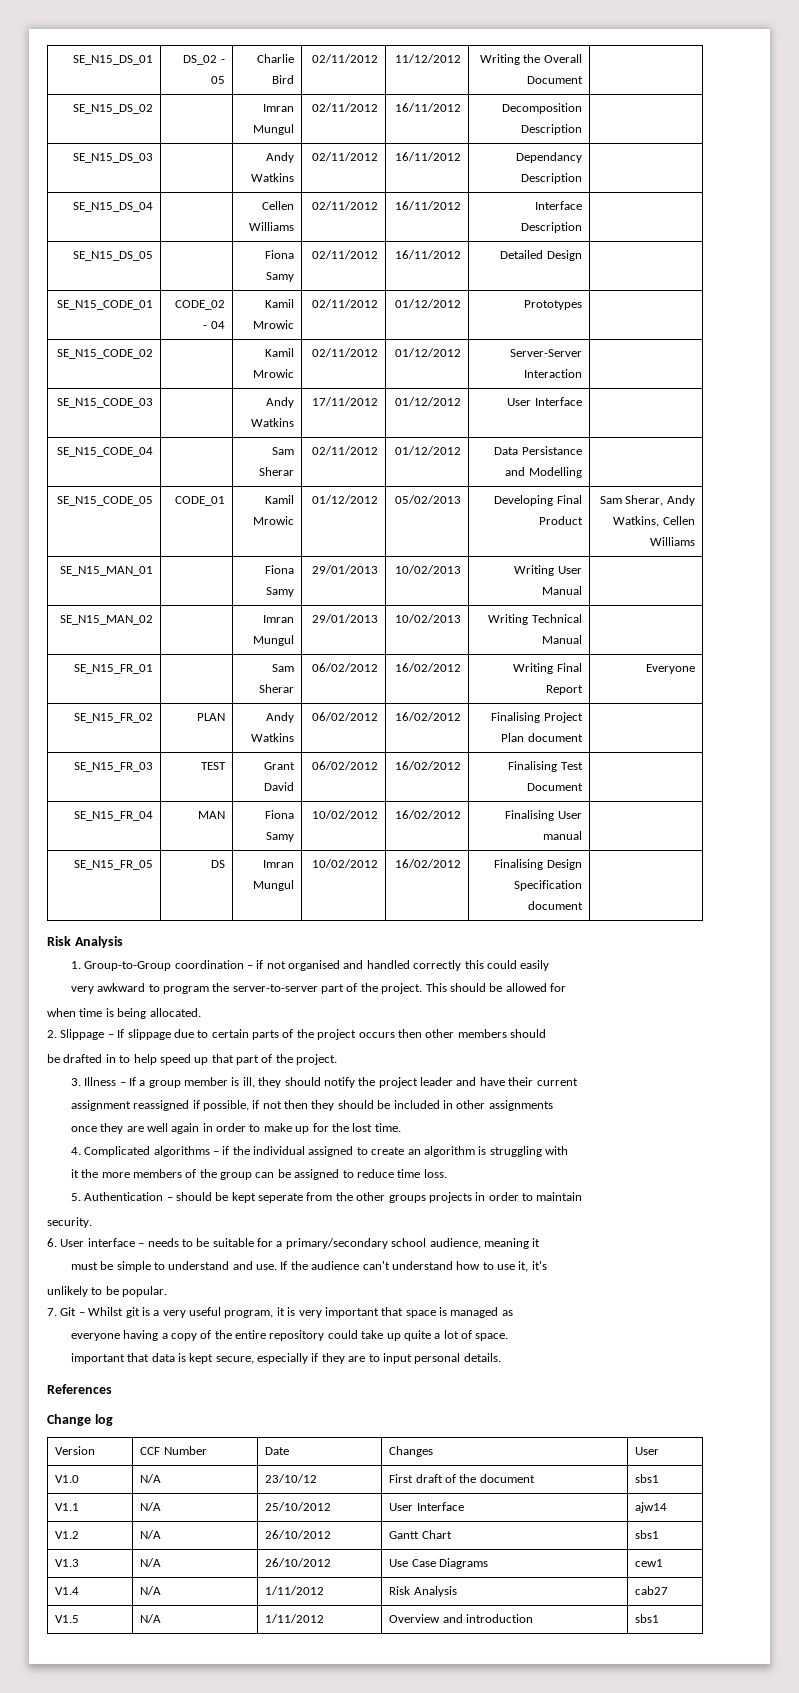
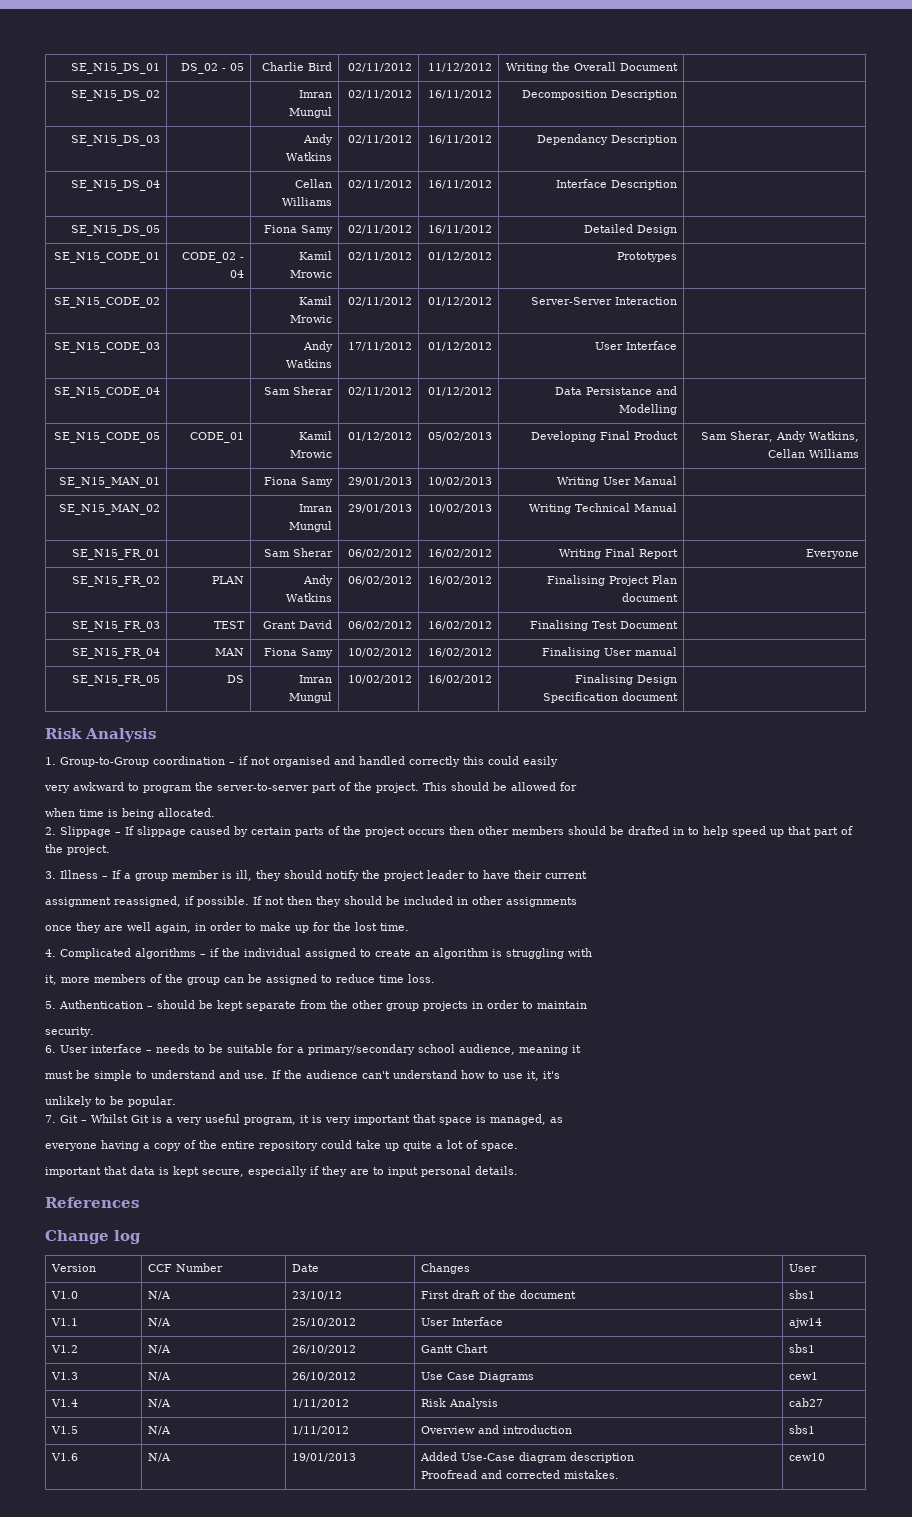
- SE_N15_DS_04 | | Cellen Williams | 02/11/2012 | 16/11/2012 | Interface Description |
+ SE_N15_DS_04 | | Cellan Williams | 02/11/2012 | 16/11/2012 | Interface Description |
- SE_N15_CODE_05 | CODE_01 | Kamil Mrowic | 01/12/2012 | 05/02/2013 | Developing Final Product | Sam Sherar, Andy Watkins, Cellen Williams
+ SE_N15_CODE_05 | CODE_01 | Kamil Mrowic | 01/12/2012 | 05/02/2013 | Developing Final Product | Sam Sherar, Andy Watkins, Cellan Williams
- 2. Slippage – If slippage due to certain parts of the project occurs then other members should
- be drafted in to help speed up that part of the project.
+ 2. Slippage – If slippage caused by certain parts of the project occurs then other members should be drafted in to help speed up that part of the project.
- 3. Illness – If a group member is ill, they should notify the project leader and have their current
+ 3. Illness – If a group member is ill, they should notify the project leader to have their current
- assignment reassigned if possible, if not then they should be included in other assignments
+ assignment reassigned, if possible. If not then they should be included in other assignments
- once they are well again in order to make up for the lost time.
+ once they are well again, in order to make up for the lost time.
- it the more members of the group can be assigned to reduce time loss.
+ it, more members of the group can be assigned to reduce time loss.
- 5. Authentication – should be kept seperate from the other groups projects in order to maintain
+ 5. Authentication – should be kept separate from the other group projects in order to maintain
- 7. Git – Whilst git is a very useful program, it is very important that space is managed as
+ 7. Git – Whilst Git is a very useful program, it is very important that space is managed, as
+ V1.6 | N/A | 19/01/2013 | Added Use-Case diagram description
+ Proofread and corrected mistakes. | cew10

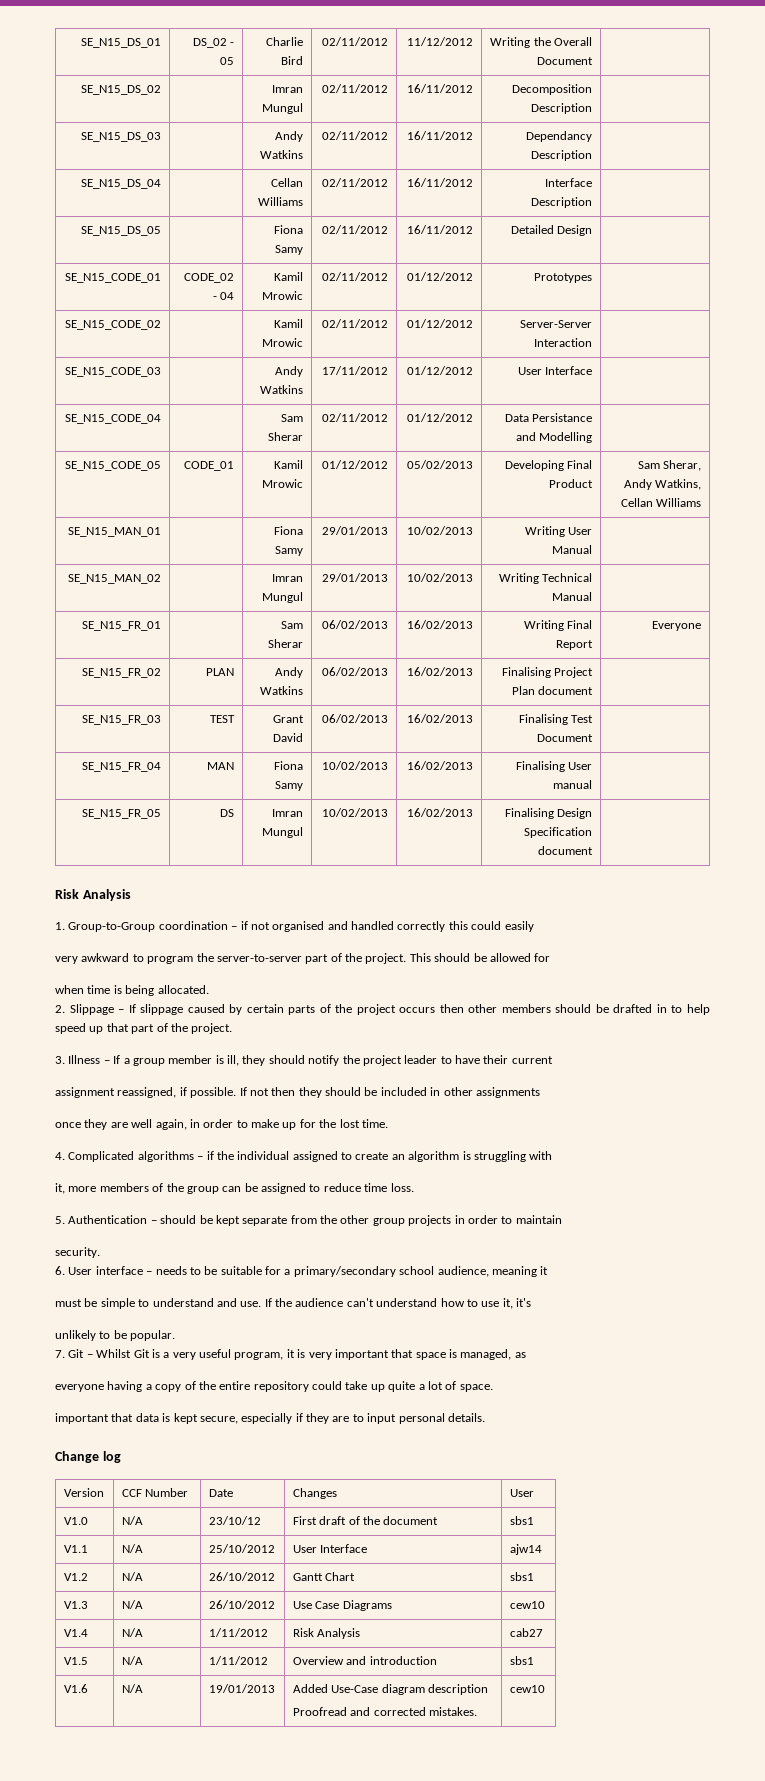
- SE_N15_FR_01 | | Sam Sherar | 06/02/2012 | 16/02/2012 | Writing Final Report | Everyone
+ SE_N15_FR_01 | | Sam Sherar | 06/02/2013 | 16/02/2013 | Writing Final Report | Everyone
- SE_N15_FR_02 | PLAN | Andy Watkins | 06/02/2012 | 16/02/2012 | Finalising Project Plan document |
+ SE_N15_FR_02 | PLAN | Andy Watkins | 06/02/2013 | 16/02/2013 | Finalising Project Plan document |
- SE_N15_FR_03 | TEST | Grant David | 06/02/2012 | 16/02/2012 | Finalising Test Document |
+ SE_N15_FR_03 | TEST | Grant David | 06/02/2013 | 16/02/2013 | Finalising Test Document |
- SE_N15_FR_04 | MAN | Fiona Samy | 10/02/2012 | 16/02/2012 | Finalising User manual |
+ SE_N15_FR_04 | MAN | Fiona Samy | 10/02/2013 | 16/02/2013 | Finalising User manual |
- SE_N15_FR_05 | DS | Imran Mungul | 10/02/2012 | 16/02/2012 | Finalising Design Specification document |
+ SE_N15_FR_05 | DS | Imran Mungul | 10/02/2013 | 16/02/2013 | Finalising Design Specification document |
- References
- V1.3 | N/A | 26/10/2012 | Use Case Diagrams | cew1
+ V1.3 | N/A | 26/10/2012 | Use Case Diagrams | cew10

